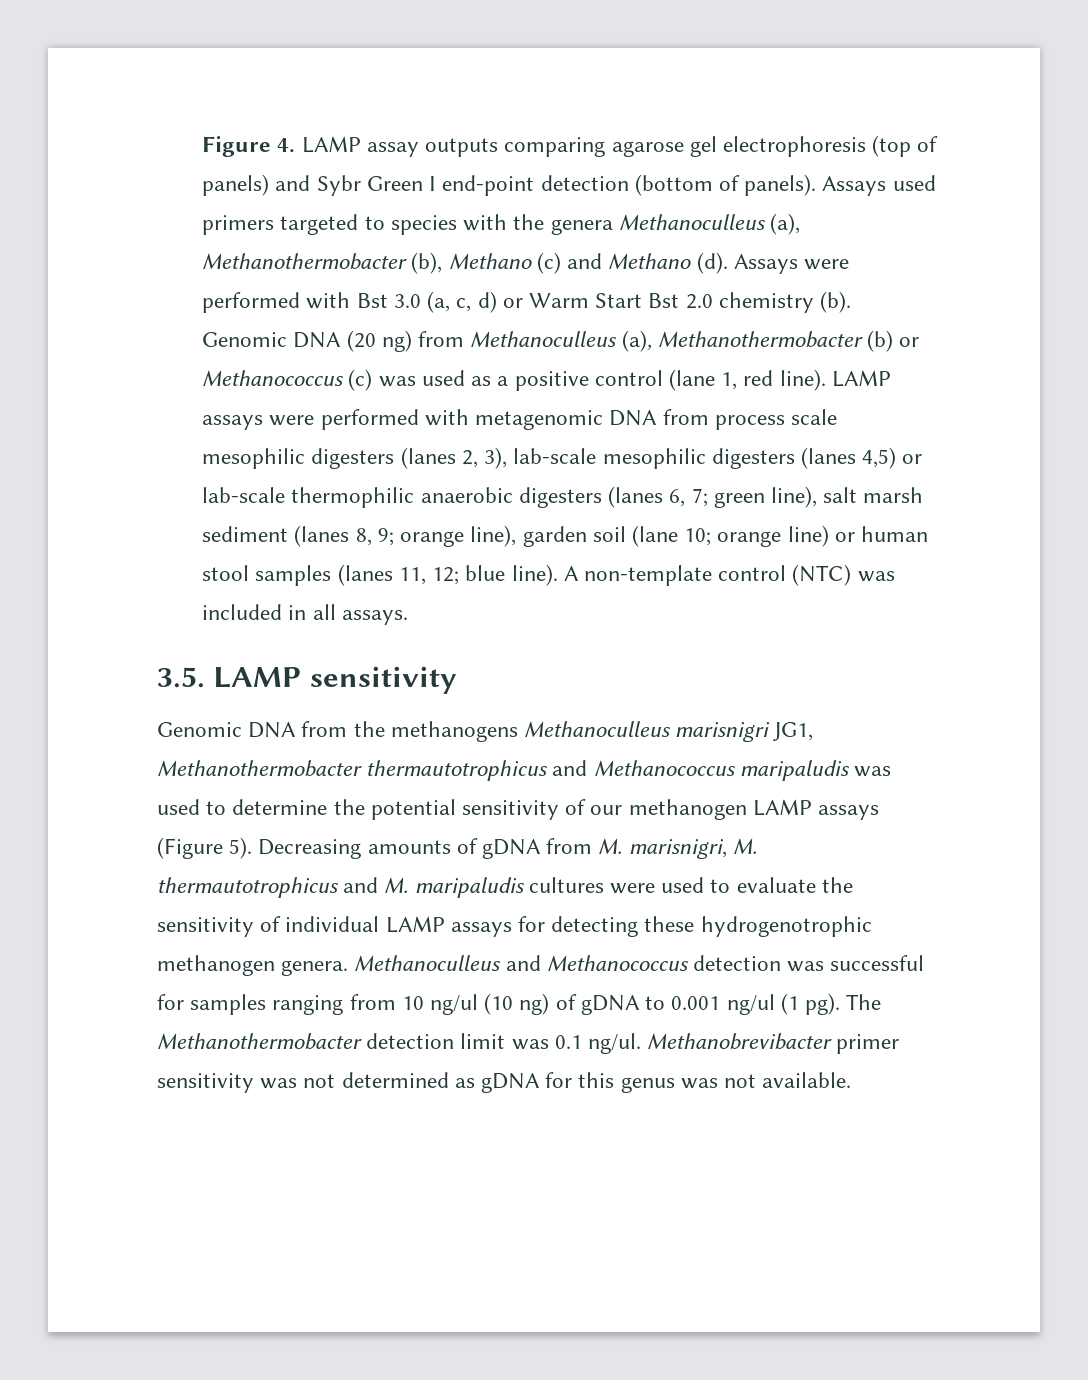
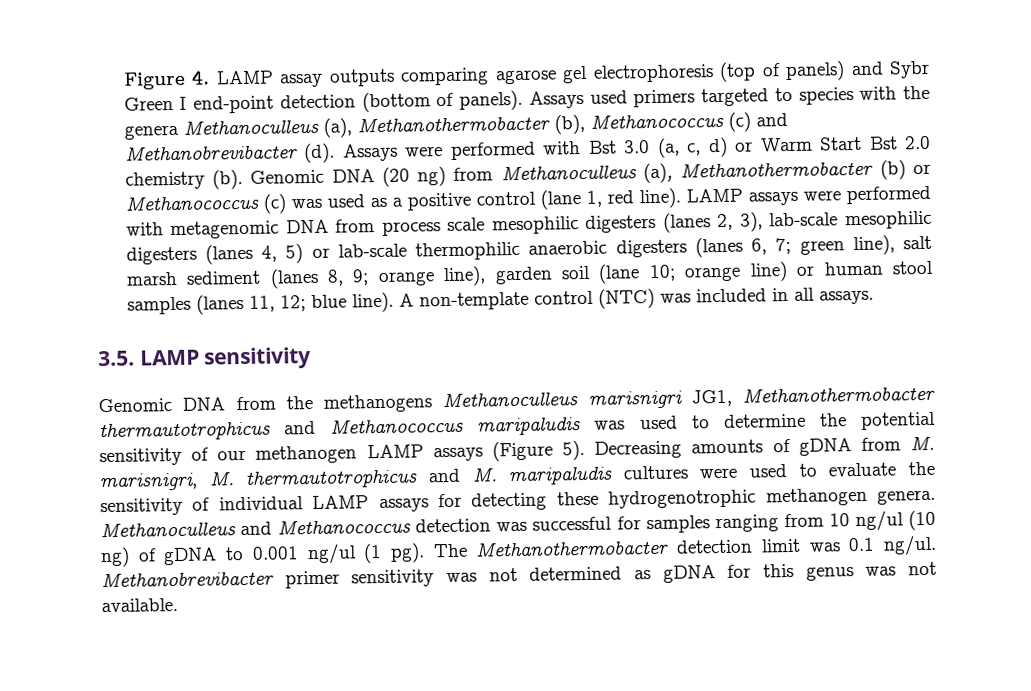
- Assays used primers targeted to species with the genera Methanoculleus (a), Methanothermobacter (b), Methano (c) and Methano (d).
+ Assays used primers targeted to species with the genera Methanoculleus (a), Methanothermobacter (b), Methanococcus (c) and Methanobrevibacter (d).
- LAMP assays were performed with metagenomic DNA from process scale mesophilic digesters (lanes 2, 3), lab-scale mesophilic digesters (lanes 4,5) or lab-scale thermophilic anaerobic digesters (lanes 6, 7; green line), salt marsh sediment (lanes 8, 9; orange line), garden soil (lane 10; orange line) or human stool samples (lanes 11, 12; blue line).
+ LAMP assays were performed with metagenomic DNA from process scale mesophilic digesters (lanes 2, 3), lab-scale mesophilic digesters (lanes 4, 5) or lab-scale thermophilic anaerobic digesters (lanes 6, 7; green line), salt marsh sediment (lanes 8, 9; orange line), garden soil (lane 10; orange line) or human stool samples (lanes 11, 12; blue line).

